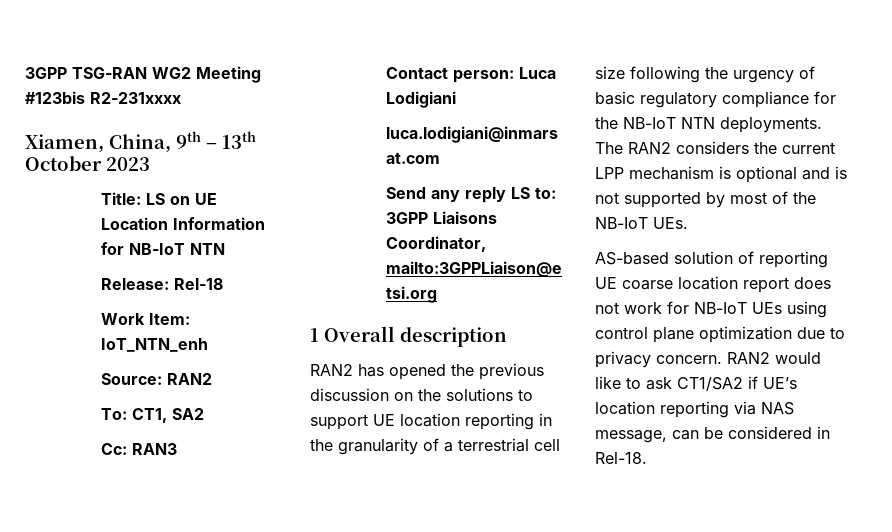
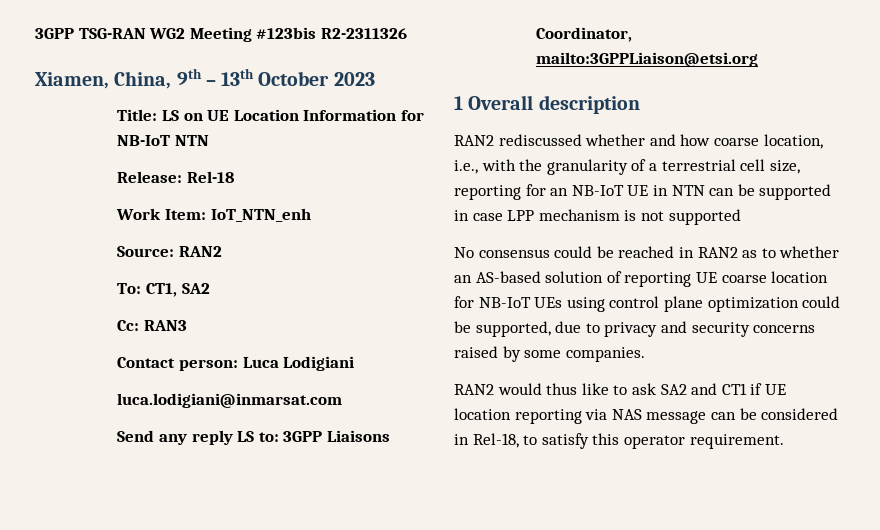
- 3GPP TSG-RAN WG2 Meeting #123bis R2-231xxxx
+ 3GPP TSG-RAN WG2 Meeting #123bis R2-2311326
- RAN2 has opened the previous discussion on the solutions to support UE location reporting in the granularity of a terrestrial cell size following the urgency of basic regulatory compliance for the NB-IoT NTN deployments. The RAN2 considers the current LPP mechanism is optional and is not supported by most of the NB-IoT UEs.
- AS-based solution of reporting UE coarse location report does not work for NB-IoT UEs using control plane optimization due to privacy concern. RAN2 would like to ask CT1/SA2 if UE’s location reporting via NAS message, can be considered in Rel-18.
+ RAN2 rediscussed whether and how coarse location, i.e., with the granularity of a terrestrial cell size, reporting for an NB-IoT UE in NTN can be supported in case LPP mechanism is not supported
+ No consensus could be reached in RAN2 as to whether an AS-based solution of reporting UE coarse location for NB-IoT UEs using control plane optimization could be supported, due to privacy and security concerns raised by some companies.
+ RAN2 would thus like to ask SA2 and CT1 if UE location reporting via NAS message can be considered in Rel-18, to satisfy this operator requirement.

